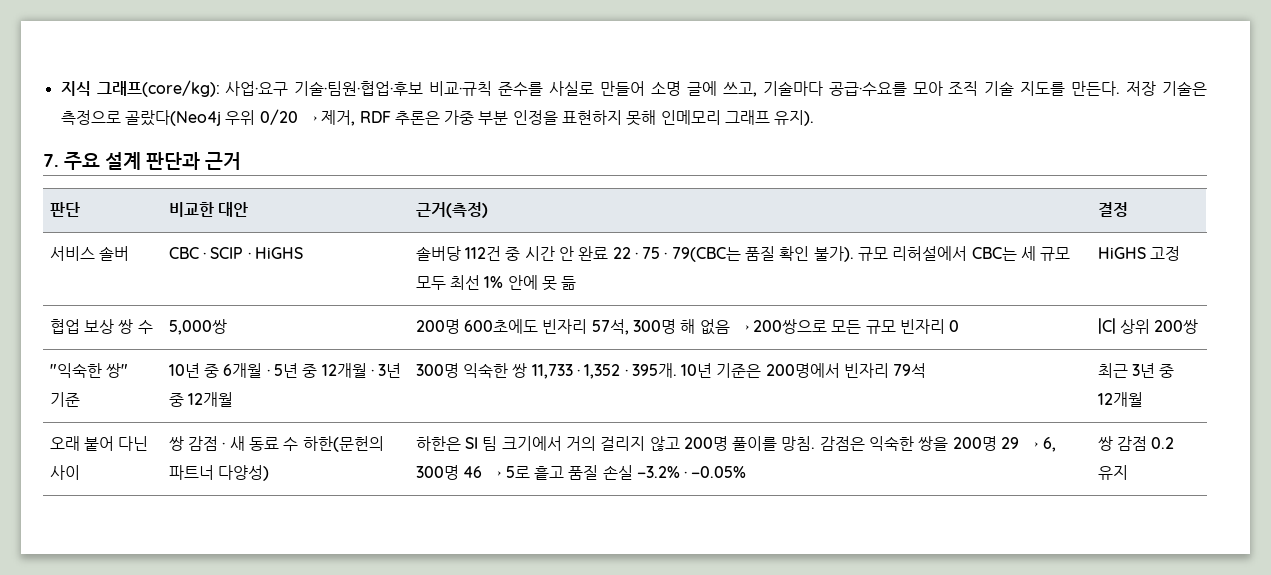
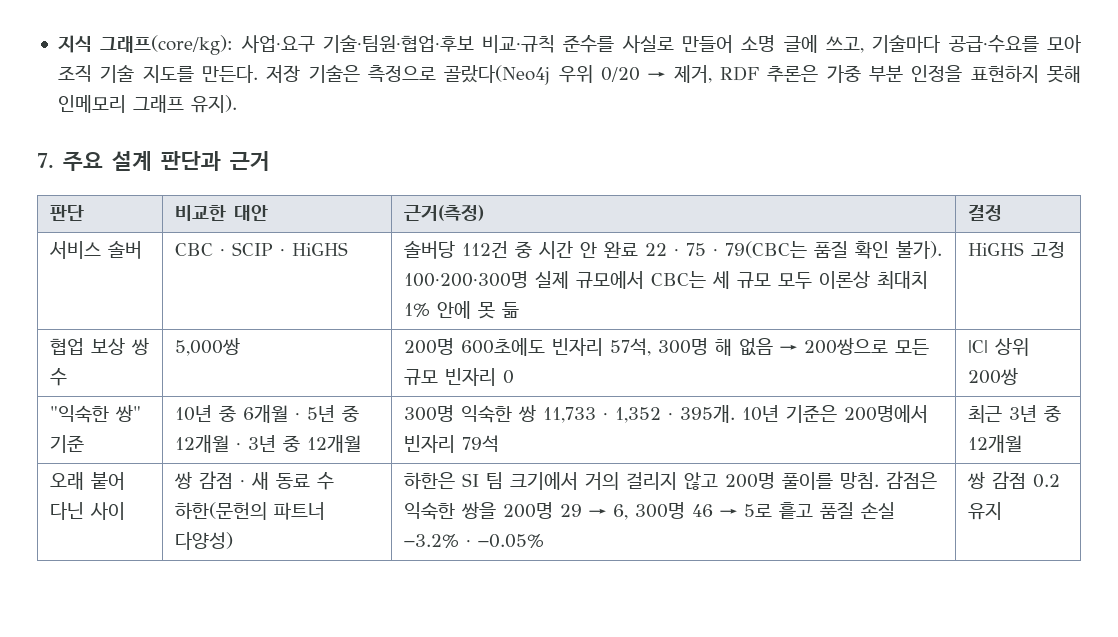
- 서비스 솔버 | CBC · SCIP · HiGHS | 솔버당 112건 중 시간 안 완료 22 · 75 · 79(CBC는 품질 확인 불가). 규모 리허설에서 CBC는 세 규모 모두 최선 1% 안에 못 듦 | HiGHS 고정
+ 서비스 솔버 | CBC · SCIP · HiGHS | 솔버당 112건 중 시간 안 완료 22 · 75 · 79(CBC는 품질 확인 불가). 100·200·300명 실제 규모에서 CBC는 세 규모 모두 이론상 최대치 1% 안에 못 듦 | HiGHS 고정

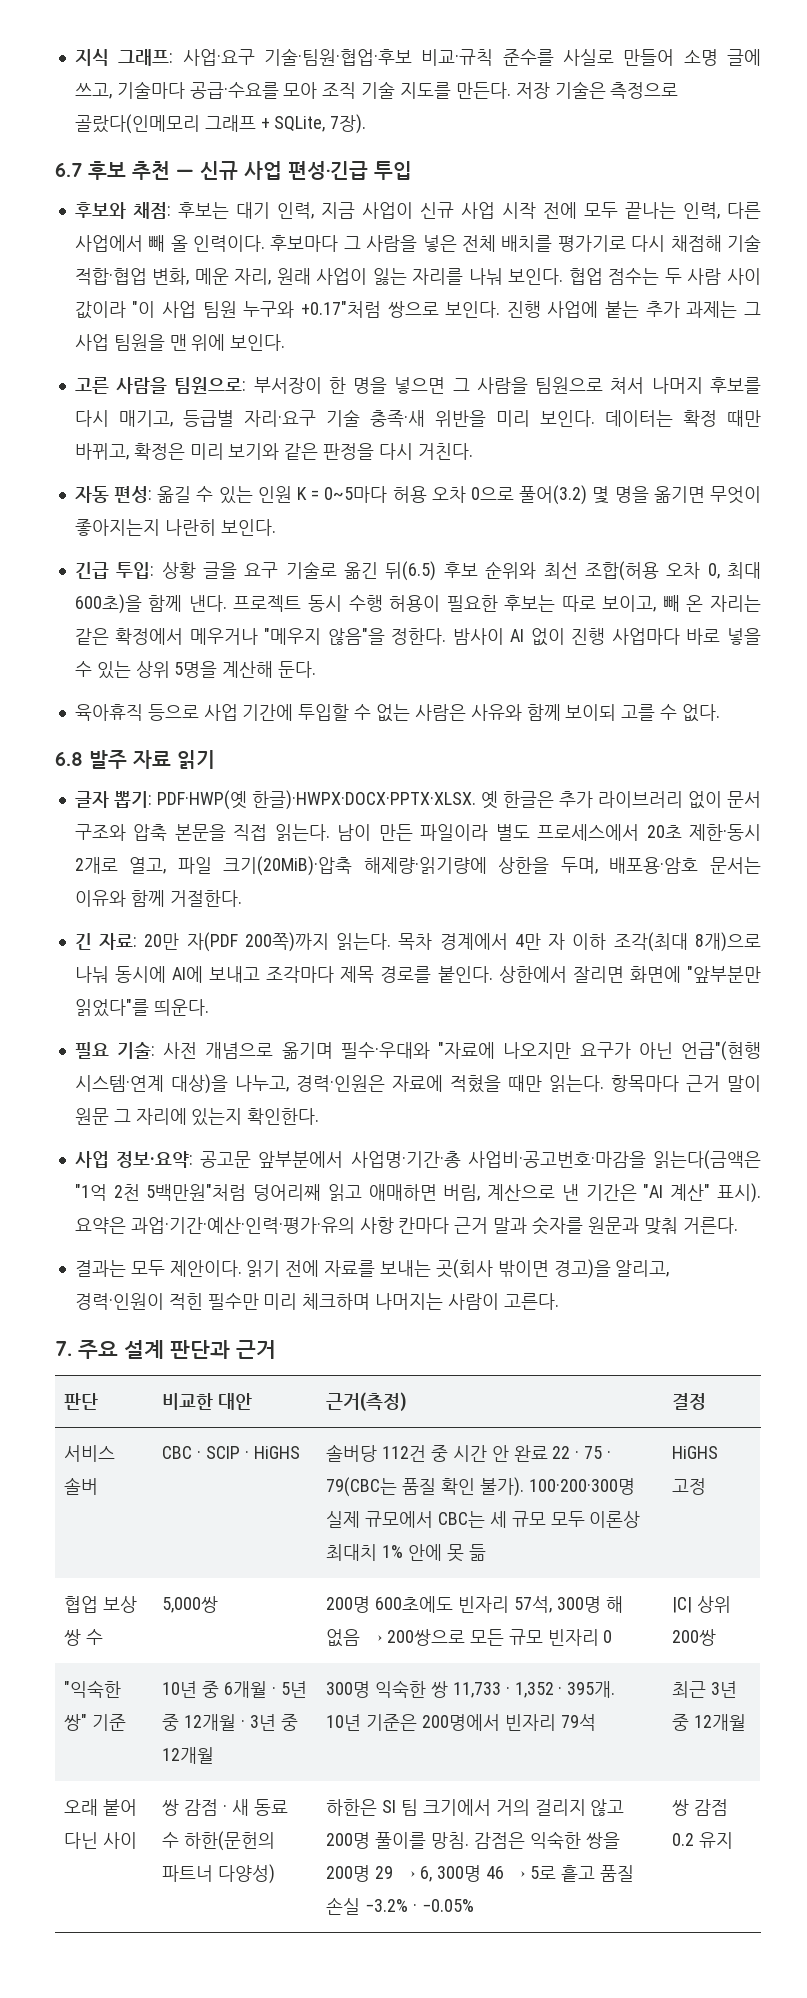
- 지식 그래프(core/kg): 사업·요구 기술·팀원·협업·후보 비교·규칙 준수를 사실로 만들어 소명 글에 쓰고, 기술마다 공급·수요를 모아 조직 기술 지도를 만든다.
+ 지식 그래프: 사업·요구 기술·팀원·협업·후보 비교·규칙 준수를 사실로 만들어 소명 글에 쓰고, 기술마다 공급·수요를 모아 조직 기술 지도를 만든다.
- 저장 기술은 측정으로 골랐다(Neo4j 우위 0/20 → 제거, RDF 추론은 가중 부분 인정을 표현하지 못해 인메모리 그래프 유지).
+ 저장 기술은 측정으로 골랐다(인메모리 그래프 + SQLite, 7장).
+ 6.7 후보 추천 — 신규 사업 편성·긴급 투입
+ 후보와 채점: 후보는 대기 인력, 지금 사업이 신규 사업 시작 전에 모두 끝나는 인력, 다른 사업에서 빼 올 인력이다. 후보마다 그 사람을 넣은 전체 배치를 평가기로 다시 채점해 기술 적합·협업 변화, 메운 자리, 원래 사업이 잃는 자리를 나눠 보인다. 협업 점수는 두 사람 사이 값이라 "이 사업 팀원 누구와 +0.17"처럼 쌍으로 보인다. 진행 사업에 붙는 추가 과제는 그 사업 팀원을 맨 위에 보인다.
+ 고른 사람을 팀원으로: 부서장이 한 명을 넣으면 그 사람을 팀원으로 쳐서 나머지 후보를 다시 매기고, 등급별 자리·요구 기술 충족·새 위반을 미리 보인다. 데이터는 확정 때만 바뀌고, 확정은 미리 보기와 같은 판정을 다시 거친다.
+ 자동 편성: 옮길 수 있는 인원 K = 0~5마다 허용 오차 0으로 풀어(3.2) 몇 명을 옮기면 무엇이 좋아지는지 나란히 보인다.
+ 긴급 투입: 상황 글을 요구 기술로 옮긴 뒤(6.5) 후보 순위와 최선 조합(허용 오차 0, 최대 600초)을 함께 낸다. 프로젝트 동시 수행 허용이 필요한 후보는 따로 보이고, 빼 온 자리는 같은 확정에서 메우거나 "메우지 않음"을 정한다. 밤사이 AI 없이 진행 사업마다 바로 넣을 수 있는 상위 5명을 계산해 둔다.
+ 육아휴직 등으로 사업 기간에 투입할 수 없는 사람은 사유와 함께 보이되 고를 수 없다.
+ 6.8 발주 자료 읽기
+ 글자 뽑기: PDF·HWP(옛 한글)·HWPX·DOCX·PPTX·XLSX. 옛 한글은 추가 라이브러리 없이 문서 구조와 압축 본문을 직접 읽는다. 남이 만든 파일이라 별도 프로세스에서 20초 제한·동시 2개로 열고, 파일 크기(20MiB)·압축 해제량·읽기량에 상한을 두며, 배포용·암호 문서는 이유와 함께 거절한다.
+ 긴 자료: 20만 자(PDF 200쪽)까지 읽는다. 목차 경계에서 4만 자 이하 조각(최대 8개)으로 나눠 동시에 AI에 보내고 조각마다 제목 경로를 붙인다. 상한에서 잘리면 화면에 "앞부분만 읽었다"를 띄운다.
+ 필요 기술: 사전 개념으로 옮기며 필수·우대와 "자료에 나오지만 요구가 아닌 언급"(현행 시스템·연계 대상)을 나누고, 경력·인원은 자료에 적혔을 때만 읽는다. 항목마다 근거 말이 원문 그 자리에 있는지 확인한다.
+ 사업 정보·요약: 공고문 앞부분에서 사업명·기간·총 사업비·공고번호·마감을 읽는다(금액은 "1억 2천 5백만원"처럼 덩어리째 읽고 애매하면 버림, 계산으로 낸 기간은 "AI 계산" 표시). 요약은 과업·기간·예산·인력·평가·유의 사항 칸마다 근거 말과 숫자를 원문과 맞춰 거른다.
+ 결과는 모두 제안이다. 읽기 전에 자료를 보내는 곳(회사 밖이면 경고)을 알리고, 경력·인원이 적힌 필수만 미리 체크하며 나머지는 사람이 고른다.

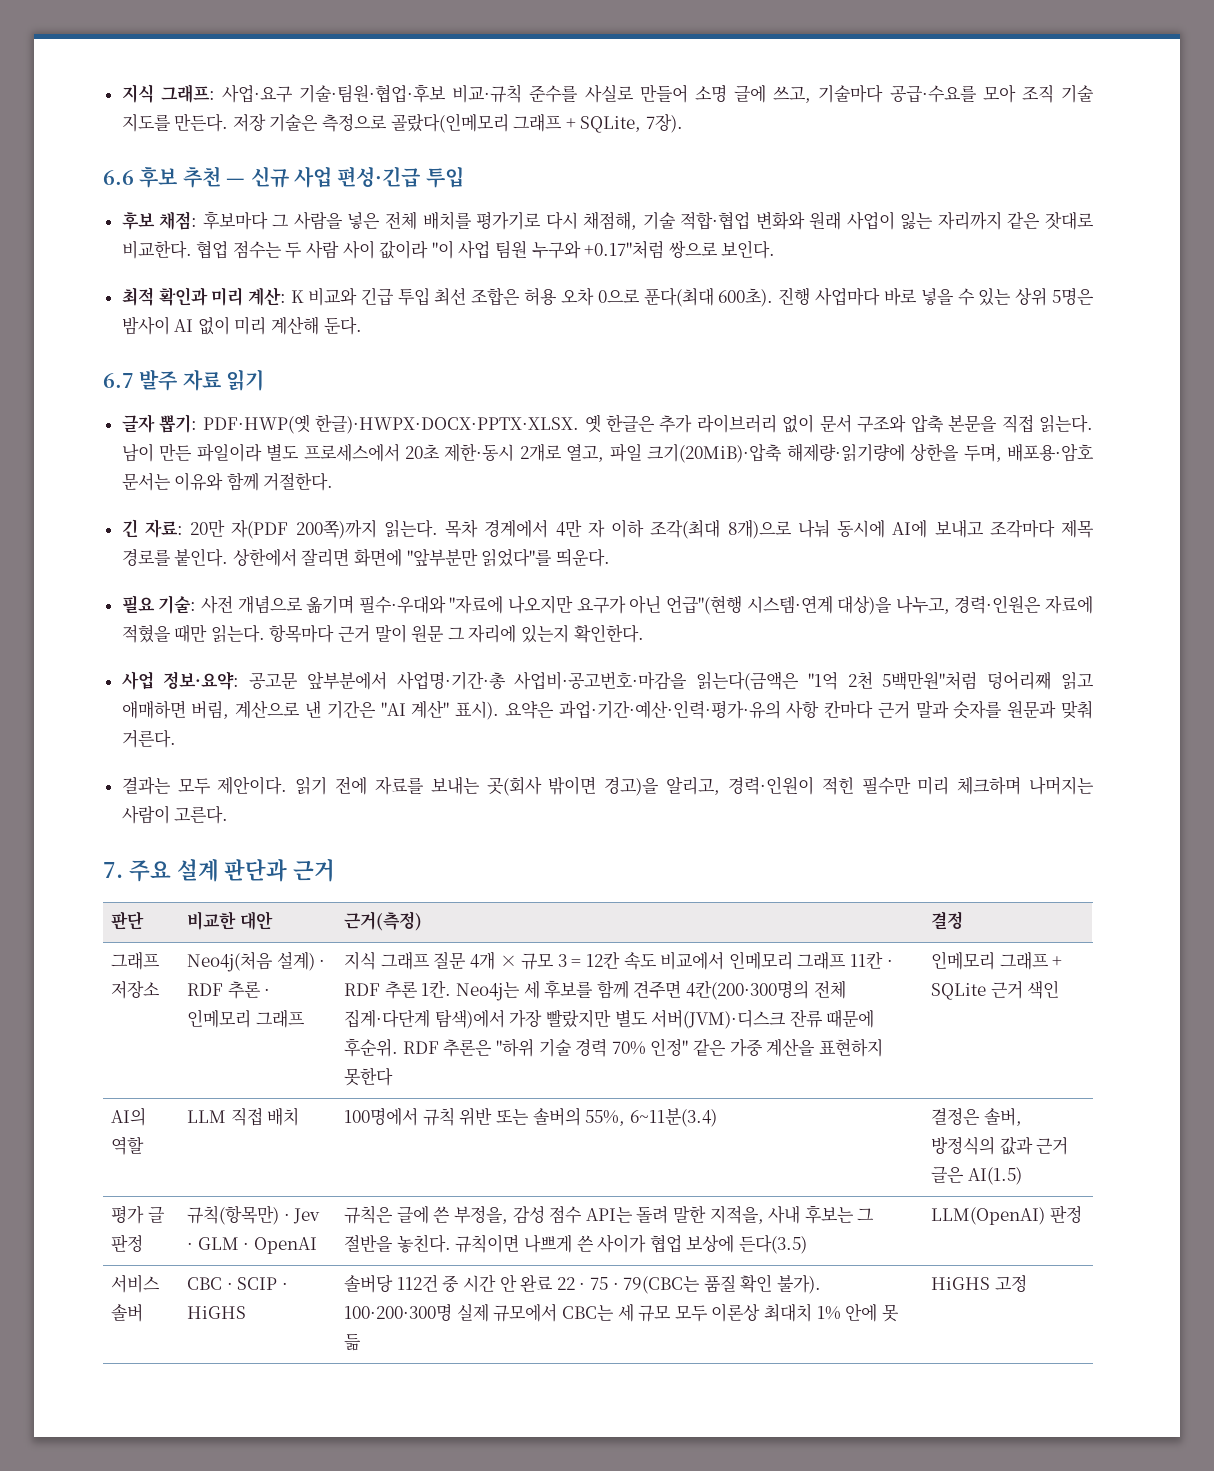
- 6.7 후보 추천 — 신규 사업 편성·긴급 투입
+ 6.6 후보 추천 — 신규 사업 편성·긴급 투입
- 후보와 채점: 후보는 대기 인력, 지금 사업이 신규 사업 시작 전에 모두 끝나는 인력, 다른 사업에서 빼 올 인력이다. 후보마다 그 사람을 넣은 전체 배치를 평가기로 다시 채점해 기술 적합·협업 변화, 메운 자리, 원래 사업이 잃는 자리를 나눠 보인다.
+ 후보 채점: 후보마다 그 사람을 넣은 전체 배치를 평가기로 다시 채점해, 기술 적합·협업 변화와 원래 사업이 잃는 자리까지 같은 잣대로 비교한다.
- 협업 점수는 두 사람 사이 값이라 "이 사업 팀원 누구와 +0.17"처럼 쌍으로 보인다. 진행 사업에 붙는 추가 과제는 그 사업 팀원을 맨 위에 보인다.
- 고른 사람을 팀원으로: 부서장이 한 명을 넣으면 그 사람을 팀원으로 쳐서 나머지 후보를 다시 매기고, 등급별 자리·요구 기술 충족·새 위반을 미리 보인다. 데이터는 확정 때만 바뀌고, 확정은 미리 보기와 같은 판정을 다시 거친다.
- 자동 편성: 옮길 수 있는 인원 K = 0~5마다 허용 오차 0으로 풀어(3.2) 몇 명을 옮기면 무엇이 좋아지는지 나란히 보인다.
- 긴급 투입: 상황 글을 요구 기술로 옮긴 뒤(6.5) 후보 순위와 최선 조합(허용 오차 0, 최대 600초)을 함께 낸다. 프로젝트 동시 수행 허용이 필요한 후보는 따로 보이고, 빼 온 자리는 같은 확정에서 메우거나 "메우지 않음"을 정한다. 밤사이 AI 없이 진행 사업마다 바로 넣을 수 있는 상위 5명을 계산해 둔다.
- 육아휴직 등으로 사업 기간에 투입할 수 없는 사람은 사유와 함께 보이되 고를 수 없다.
- 6.8 발주 자료 읽기
+ 협업 점수는 두 사람 사이 값이라 "이 사업 팀원 누구와 +0.17"처럼 쌍으로 보인다.
+ 최적 확인과 미리 계산: K 비교와 긴급 투입 최선 조합은 허용 오차 0으로 푼다(최대 600초). 진행 사업마다 바로 넣을 수 있는 상위 5명은 밤사이 AI 없이 미리 계산해 둔다.
+ 6.7 발주 자료 읽기
+ 그래프 저장소 | Neo4j(처음 설계) · RDF 추론 · 인메모리 그래프 | 지식 그래프 질문 4개 × 규모 3 = 12칸 속도 비교에서 인메모리 그래프 11칸 · RDF 추론 1칸. Neo4j는 세 후보를 함께 견주면 4칸(200·300명의 전체 집계·다단계 탐색)에서 가장 빨랐지만 별도 서버(JVM)·디스크 잔류 때문에 후순위. RDF 추론은 "하위 기술 경력 70% 인정" 같은 가중 계산을 표현하지 못한다 | 인메모리 그래프 + SQLite 근거 색인
+ AI의 역할 | LLM 직접 배치 | 100명에서 규칙 위반 또는 솔버의 55%, 6~11분(3.4) | 결정은 솔버, 방정식의 값과 근거 글은 AI(1.5)
+ 평가 글 판정 | 규칙(항목만) · Jev · GLM · OpenAI | 규칙은 글에 쓴 부정을, 감성 점수 API는 돌려 말한 지적을, 사내 후보는 그 절반을 놓친다. 규칙이면 나쁘게 쓴 사이가 협업 보상에 든다(3.5) | LLM(OpenAI) 판정
- 협업 보상 쌍 수 | 5,000쌍 | 200명 600초에도 빈자리 57석, 300명 해 없음 → 200쌍으로 모든 규모 빈자리 0 | |C| 상위 200쌍
- "익숙한 쌍" 기준 | 10년 중 6개월 · 5년 중 12개월 · 3년 중 12개월 | 300명 익숙한 쌍 11,733 · 1,352 · 395개. 10년 기준은 200명에서 빈자리 79석 | 최근 3년 중 12개월
- 오래 붙어 다닌 사이 | 쌍 감점 · 새 동료 수 하한(문헌의 파트너 다양성) | 하한은 SI 팀 크기에서 거의 걸리지 않고 200명 풀이를 망침. 감점은 익숙한 쌍을 200명 29 → 6, 300명 46 → 5로 흩고 품질 손실 −3.2% · −0.05% | 쌍 감점 0.2 유지

